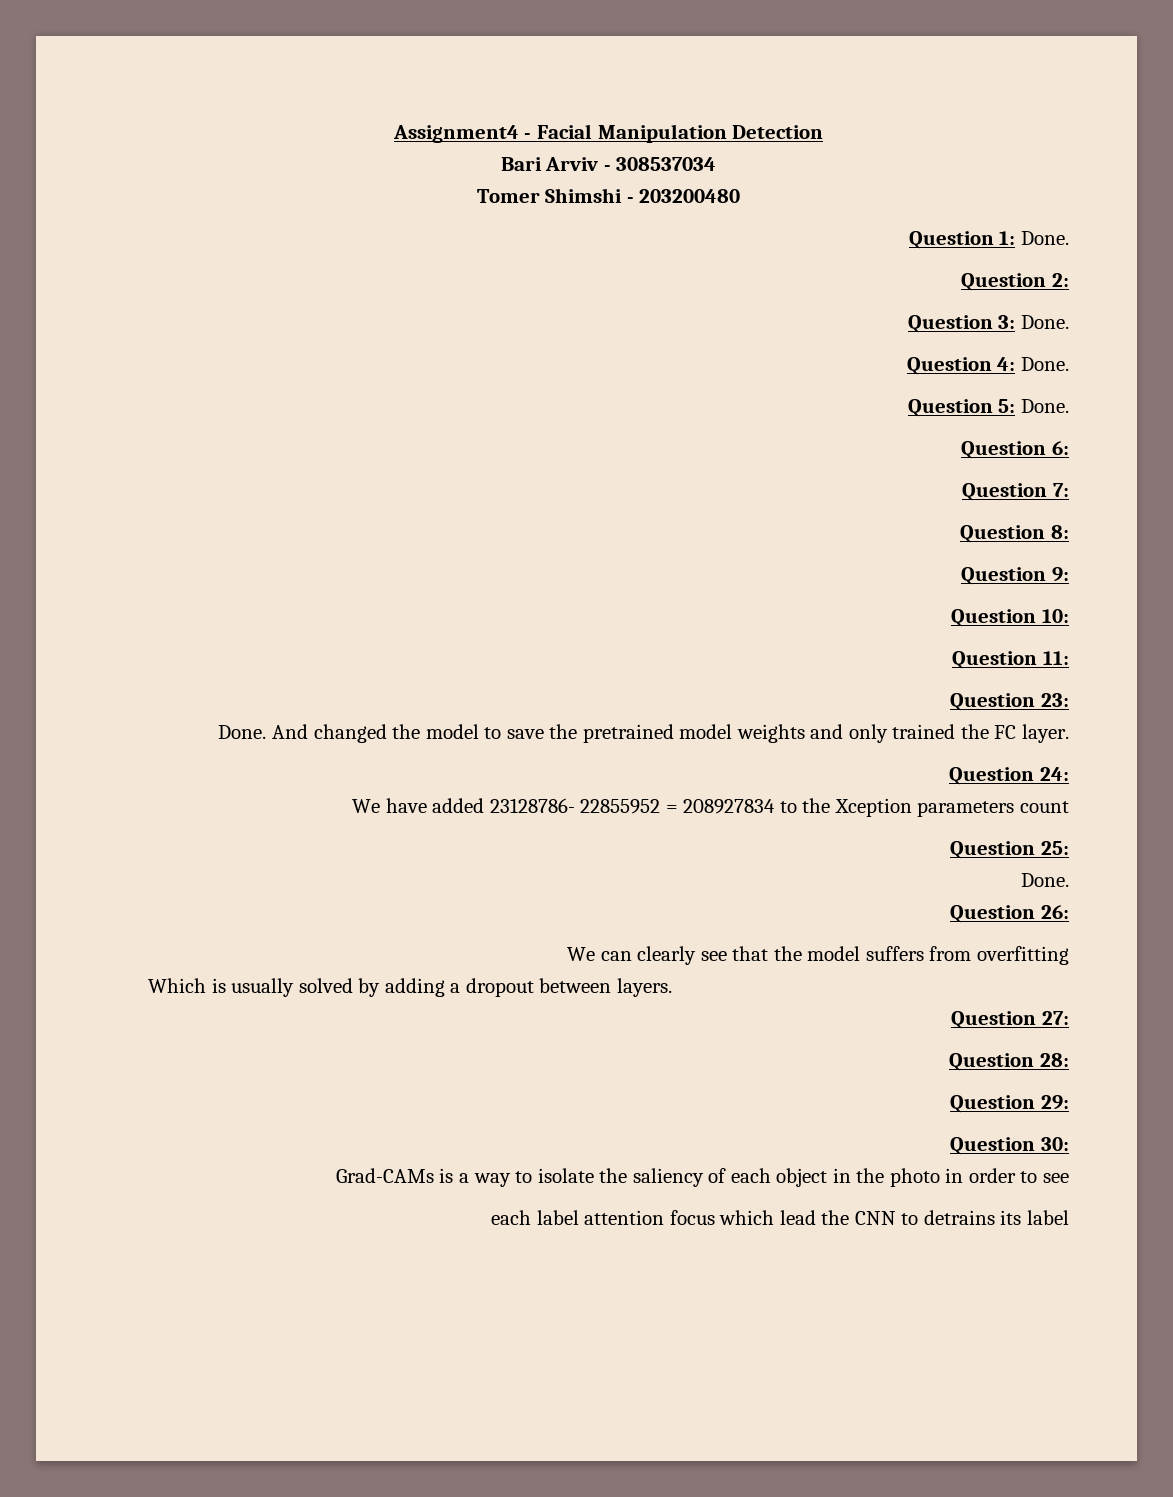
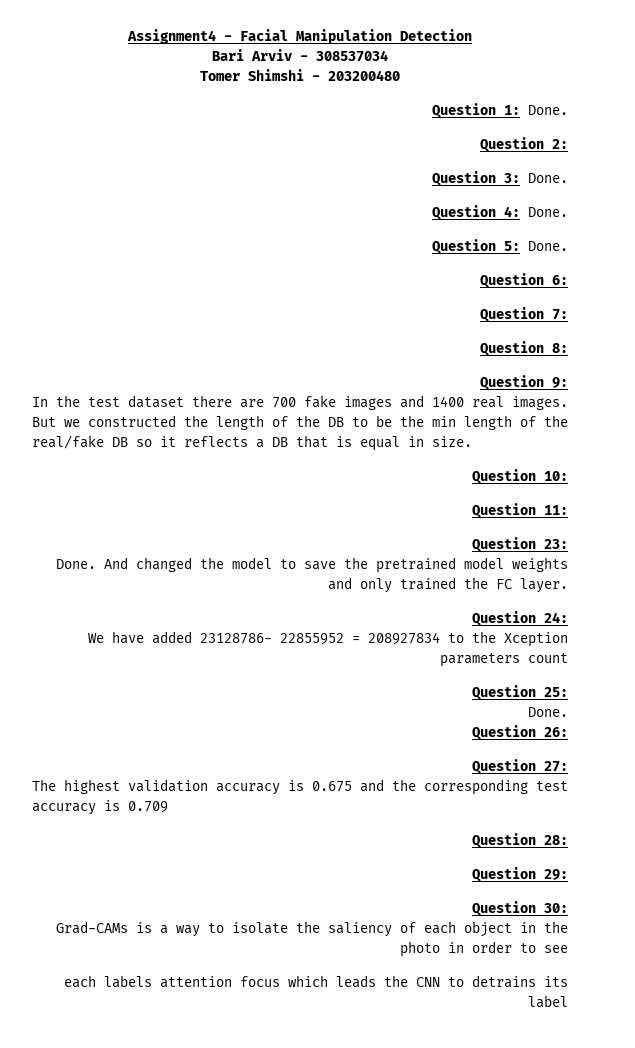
+ In the test dataset there are 700 fake images and 1400 real images. But we constructed the length of the DB to be the min length of the real/fake DB so it reflects a DB that is equal in size.
- We can clearly see that the model suffers from overfitting
- Which is usually solved by adding a dropout between layers.
  Question 27:
+ The highest validation accuracy is 0.675 and the corresponding test accuracy is 0.709
- each label attention focus which lead the CNN to detrains its label
+ each labels attention focus which leads the CNN to detrains its label

